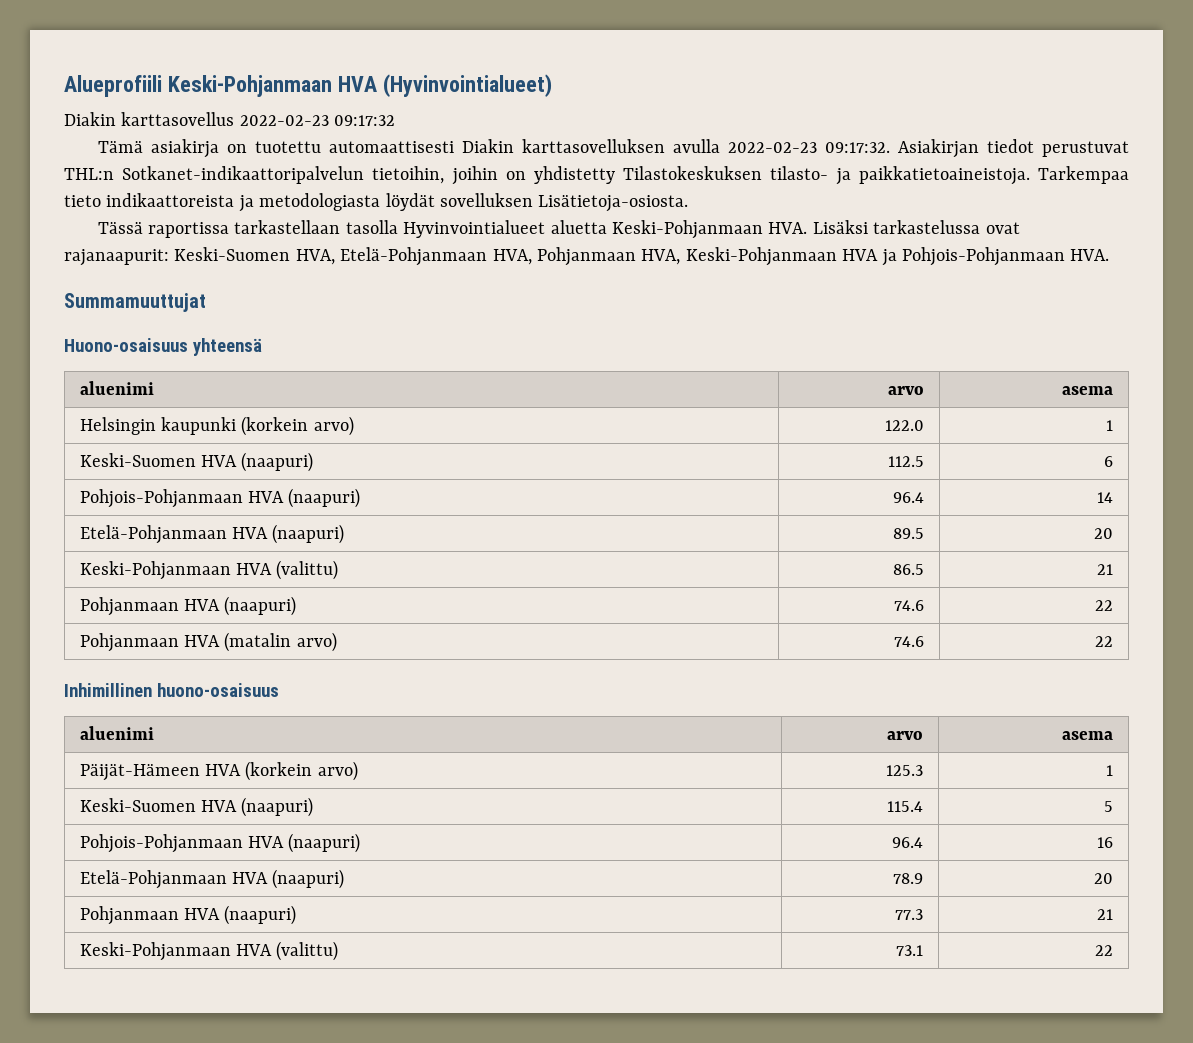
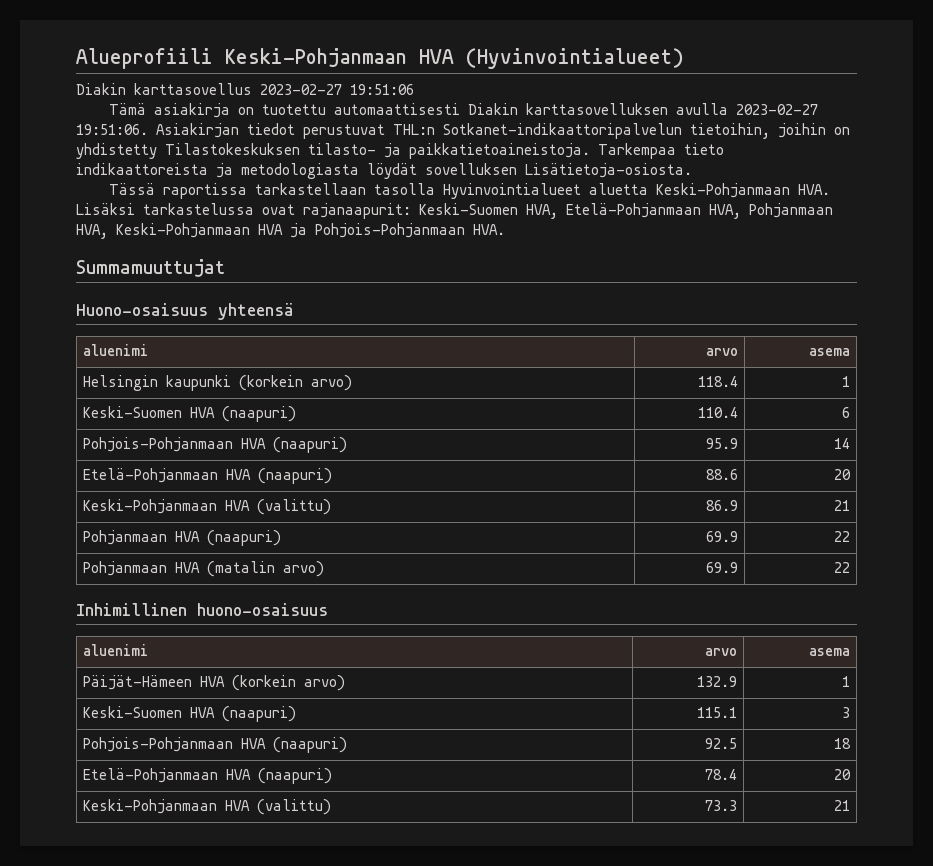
- Diakin karttasovellus 2022-02-23 09:17:32
+ Diakin karttasovellus 2023-02-27 19:51:06
- Tämä asiakirja on tuotettu automaattisesti Diakin karttasovelluksen avulla 2022-02-23 09:17:32.
+ Tämä asiakirja on tuotettu automaattisesti Diakin karttasovelluksen avulla 2023-02-27 19:51:06.
- Helsingin kaupunki (korkein arvo) | 122.0 | 1
- Keski-Suomen HVA (naapuri) | 112.5 | 6
+ Helsingin kaupunki (korkein arvo) | 118.4 | 1
+ Keski-Suomen HVA (naapuri) | 110.4 | 6
- Pohjois-Pohjanmaan HVA (naapuri) | 96.4 | 14
+ Pohjois-Pohjanmaan HVA (naapuri) | 95.9 | 14
- Etelä-Pohjanmaan HVA (naapuri) | 89.5 | 20
- Keski-Pohjanmaan HVA (valittu) | 86.5 | 21
+ Etelä-Pohjanmaan HVA (naapuri) | 88.6 | 20
+ Keski-Pohjanmaan HVA (valittu) | 86.9 | 21
- Pohjanmaan HVA (naapuri) | 74.6 | 22
+ Pohjanmaan HVA (naapuri) | 69.9 | 22
- Pohjanmaan HVA (matalin arvo) | 74.6 | 22
+ Pohjanmaan HVA (matalin arvo) | 69.9 | 22
- Päijät-Hämeen HVA (korkein arvo) | 125.3 | 1
- Keski-Suomen HVA (naapuri) | 115.4 | 5
- Pohjois-Pohjanmaan HVA (naapuri) | 96.4 | 16
- Etelä-Pohjanmaan HVA (naapuri) | 78.9 | 20
- Pohjanmaan HVA (naapuri) | 77.3 | 21
- Keski-Pohjanmaan HVA (valittu) | 73.1 | 22
+ Päijät-Hämeen HVA (korkein arvo) | 132.9 | 1
+ Keski-Suomen HVA (naapuri) | 115.1 | 3
+ Pohjois-Pohjanmaan HVA (naapuri) | 92.5 | 18
+ Etelä-Pohjanmaan HVA (naapuri) | 78.4 | 20
+ Keski-Pohjanmaan HVA (valittu) | 73.3 | 21

